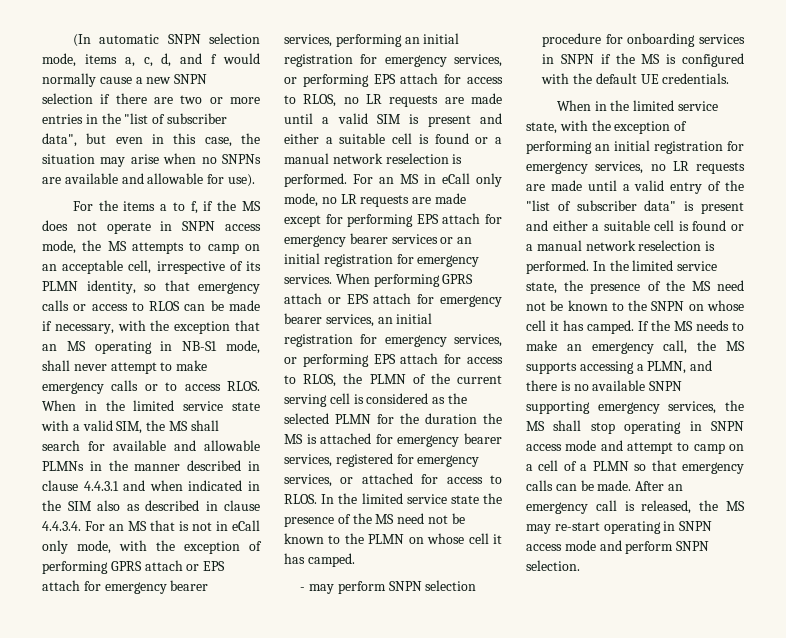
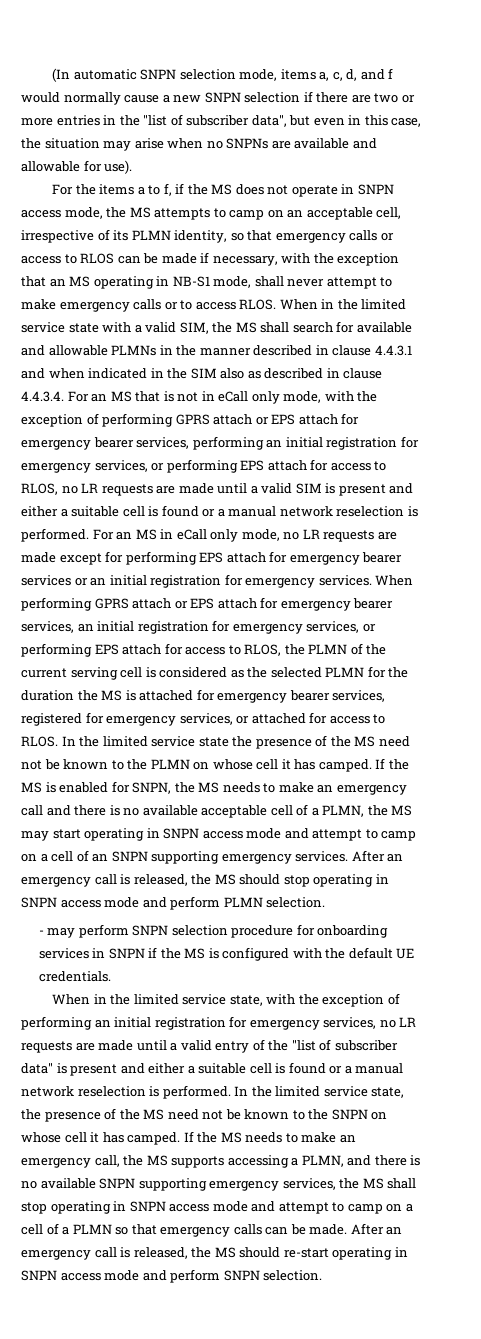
+ If the MS is enabled for SNPN, the MS needs to make an emergency call and there is no available acceptable cell of a PLMN, the MS may start operating in SNPN access mode and attempt to camp on a cell of an SNPN supporting emergency services. After an emergency call is released, the MS should stop operating in SNPN access mode and perform PLMN selection.
- After an emergency call is released, the MS may re-start operating in SNPN access mode and perform SNPN selection.
+ After an emergency call is released, the MS should re-start operating in SNPN access mode and perform SNPN selection.

